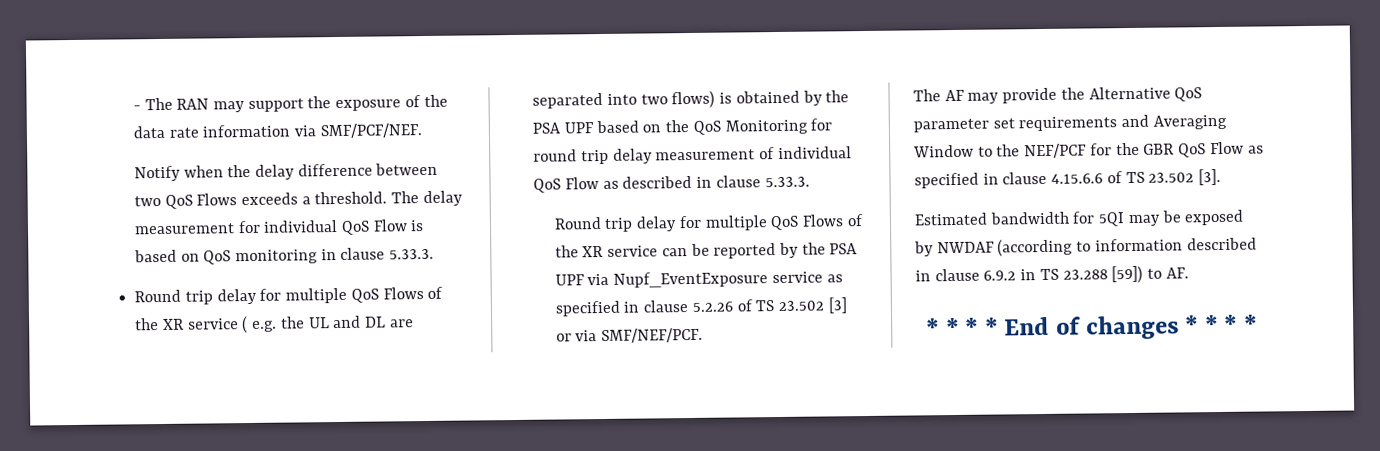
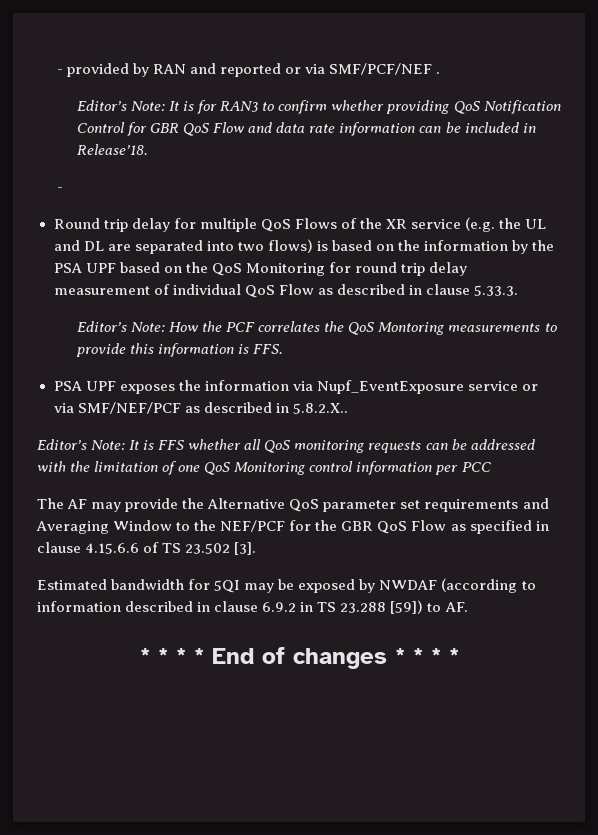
- - The RAN may support the exposure of the data rate information via SMF/PCF/NEF.
- Notify when the delay difference between two QoS Flows exceeds a threshold. The delay measurement for individual QoS Flow is based on QoS monitoring in clause 5.33.3.
+ - provided by RAN and reported or via SMF/PCF/NEF .
+ Editor’s Note: It is for RAN3 to confirm whether providing QoS Notification Control for GBR QoS Flow and data rate information can be included in Release’18.
+ -
- Round trip delay for multiple QoS Flows of the XR service ( e.g. the UL and DL are separated into two flows) is obtained by the PSA UPF based on the QoS Monitoring for round trip delay measurement of individual QoS Flow as described in clause 5.33.3.
+ Round trip delay for multiple QoS Flows of the XR service (e.g. the UL and DL are separated into two flows) is based on the information by the PSA UPF based on the QoS Monitoring for round trip delay measurement of individual QoS Flow as described in clause 5.33.3.
- Round trip delay for multiple QoS Flows of the XR service can be reported by the PSA UPF via Nupf_EventExposure service as specified in clause 5.2.26 of TS 23.502 [3] or via SMF/NEF/PCF.
+ Editor’s Note: How the PCF correlates the QoS Montoring measurements to provide this information is FFS.
+ PSA UPF exposes the information via Nupf_EventExposure service or via SMF/NEF/PCF as described in 5.8.2.X..
+ Editor’s Note: It is FFS whether all QoS monitoring requests can be addressed with the limitation of one QoS Monitoring control information per PCC

